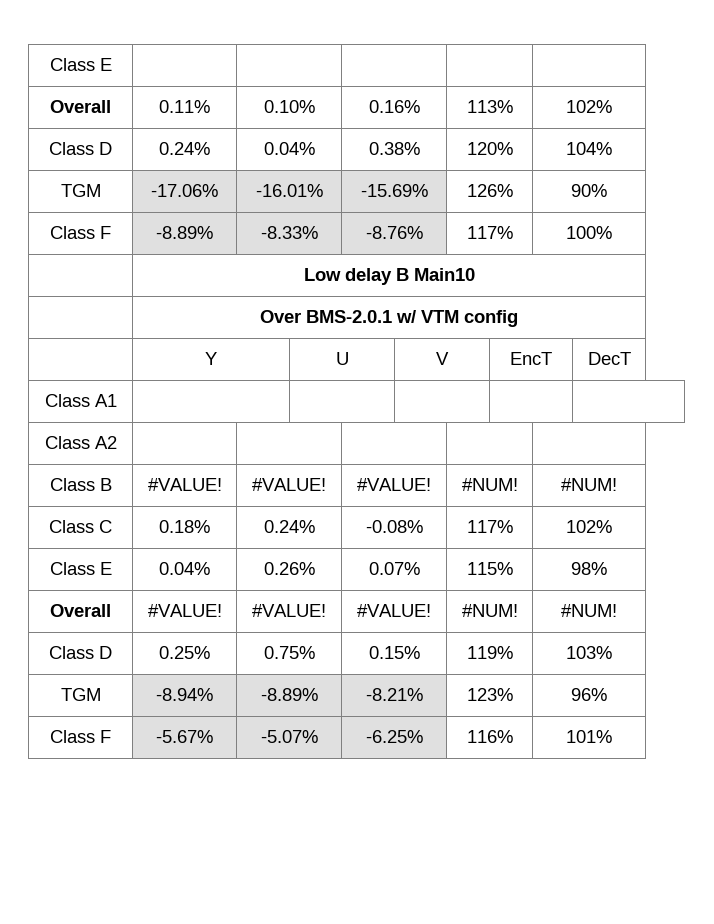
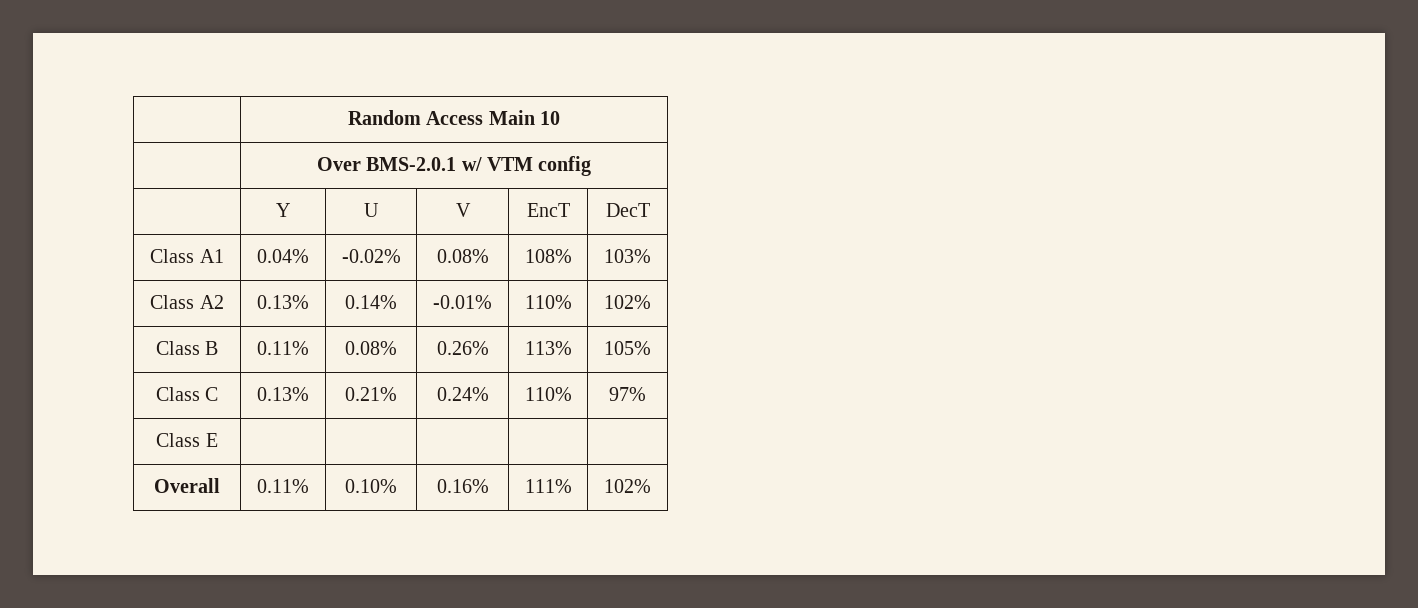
- Class E | | | | |
- Overall | 0.11% | 0.10% | 0.16% | 113% | 102%
- Class D | 0.24% | 0.04% | 0.38% | 120% | 104%
- TGM | -17.06% | -16.01% | -15.69% | 126% | 90%
- Class F | -8.89% | -8.33% | -8.76% | 117% | 100%
- | Low delay B Main10
+ | Random Access Main 10
- Class A1 | | | | |
- Class A2 | | | | |
- Class B | #VALUE! | #VALUE! | #VALUE! | #NUM! | #NUM!
- Class C | 0.18% | 0.24% | -0.08% | 117% | 102%
- Class E | 0.04% | 0.26% | 0.07% | 115% | 98%
- Overall | #VALUE! | #VALUE! | #VALUE! | #NUM! | #NUM!
- Class D | 0.25% | 0.75% | 0.15% | 119% | 103%
- TGM | -8.94% | -8.89% | -8.21% | 123% | 96%
- Class F | -5.67% | -5.07% | -6.25% | 116% | 101%
+ Class A1 | 0.04% | -0.02% | 0.08% | 108% | 103%
+ Class A2 | 0.13% | 0.14% | -0.01% | 110% | 102%
+ Class B | 0.11% | 0.08% | 0.26% | 113% | 105%
+ Class C | 0.13% | 0.21% | 0.24% | 110% | 97%
+ Class E | | | | |
+ Overall | 0.11% | 0.10% | 0.16% | 111% | 102%

